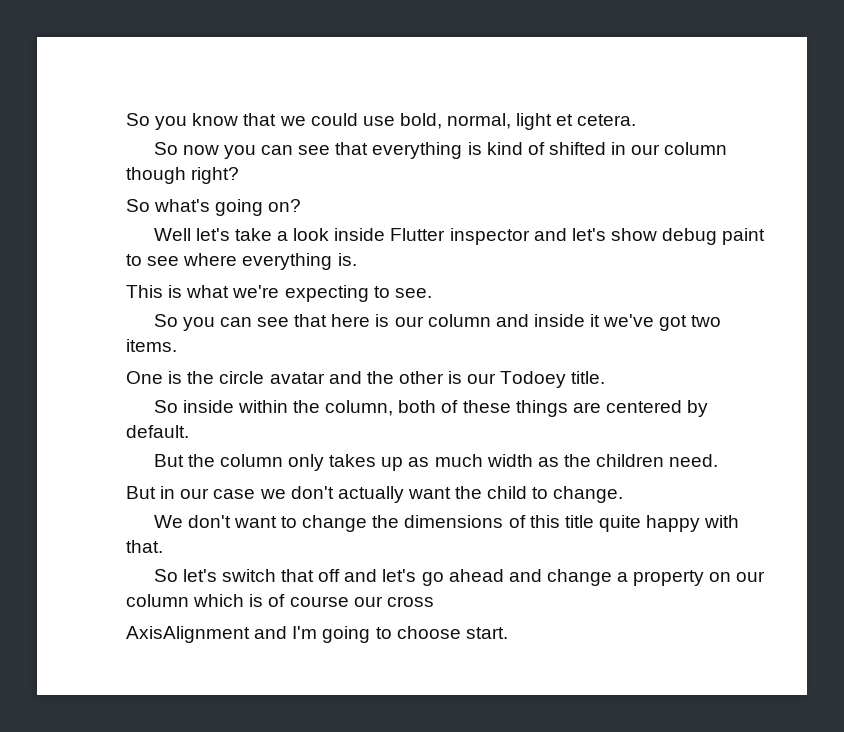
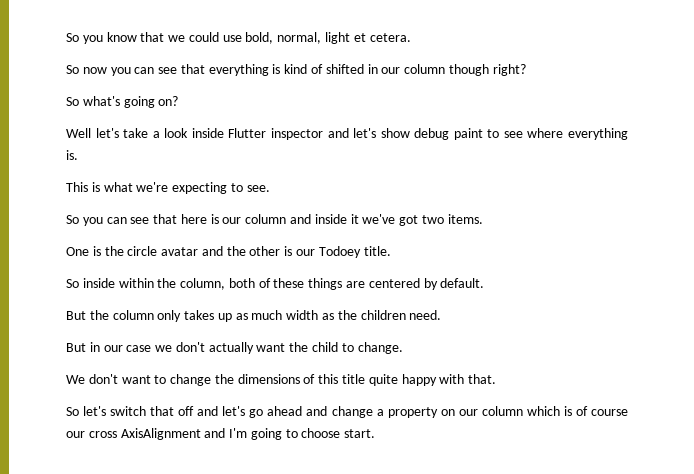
- So let's switch that off and let's go ahead and change a property on our column which is of course our cross
- AxisAlignment and I'm going to choose start.
+ So let's switch that off and let's go ahead and change a property on our column which is of course our cross AxisAlignment and I'm going to choose start.

